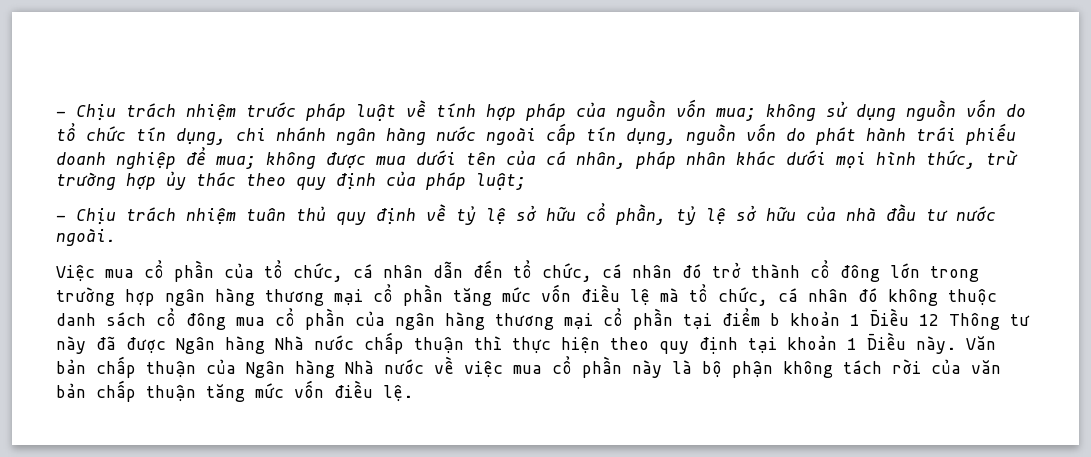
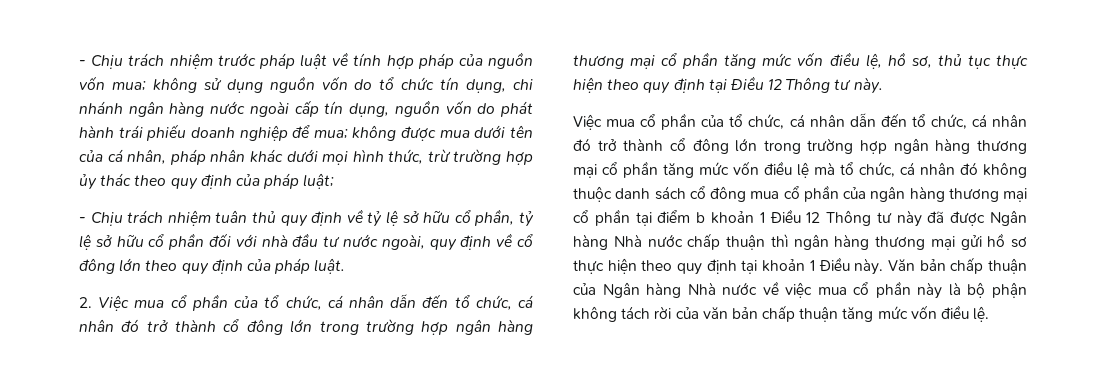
- - Chịu trách nhiệm tuân thủ quy định về tỷ lệ sở hữu cổ phần, tỷ lệ sở hữu của nhà đầu tư nước ngoài.
+ - Chịu trách nhiệm tuân thủ quy định về tỷ lệ sở hữu cổ phần, tỷ lệ sở hữu cổ phần đối với nhà đầu tư nước ngoài, quy định về cổ đông lớn theo quy định của pháp luật.
+ 2. Việc mua cổ phần của tổ chức, cá nhân dẫn đến tổ chức, cá nhân đó trở thành cổ đông lớn trong trường hợp ngân hàng thương mại cổ phần tăng mức vốn điều lệ, hồ sơ, thủ tục thực hiện theo quy định tại Điều 12 Thông tư này.
- Việc mua cổ phần của tổ chức, cá nhân dẫn đến tổ chức, cá nhân đó trở thành cổ đông lớn trong trường hợp ngân hàng thương mại cổ phần tăng mức vốn điều lệ mà tổ chức, cá nhân đó không thuộc danh sách cổ đông mua cổ phần của ngân hàng thương mại cổ phần tại điểm b khoản 1 Điều 12 Thông tư này đã được Ngân hàng Nhà nước chấp thuận thì thực hiện theo quy định tại khoản 1 Điều này.
+ Việc mua cổ phần của tổ chức, cá nhân dẫn đến tổ chức, cá nhân đó trở thành cổ đông lớn trong trường hợp ngân hàng thương mại cổ phần tăng mức vốn điều lệ mà tổ chức, cá nhân đó không thuộc danh sách cổ đông mua cổ phần của ngân hàng thương mại cổ phần tại điểm b khoản 1 Điều 12 Thông tư này đã được Ngân hàng Nhà nước chấp thuận thì ngân hàng thương mại gửi hồ sơ thực hiện theo quy định tại khoản 1 Điều này.

